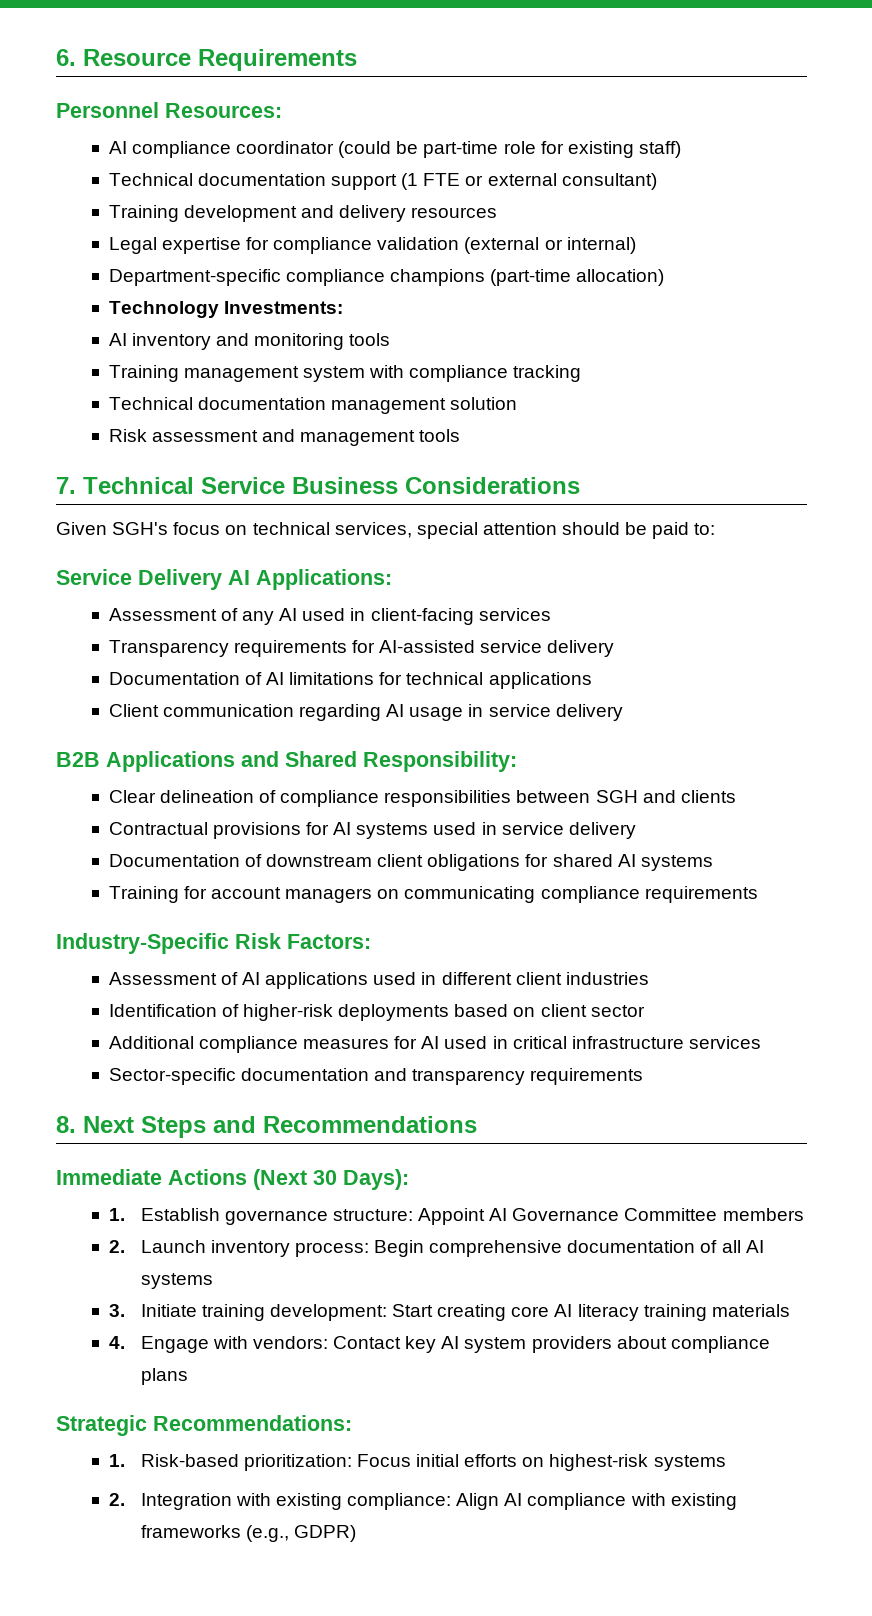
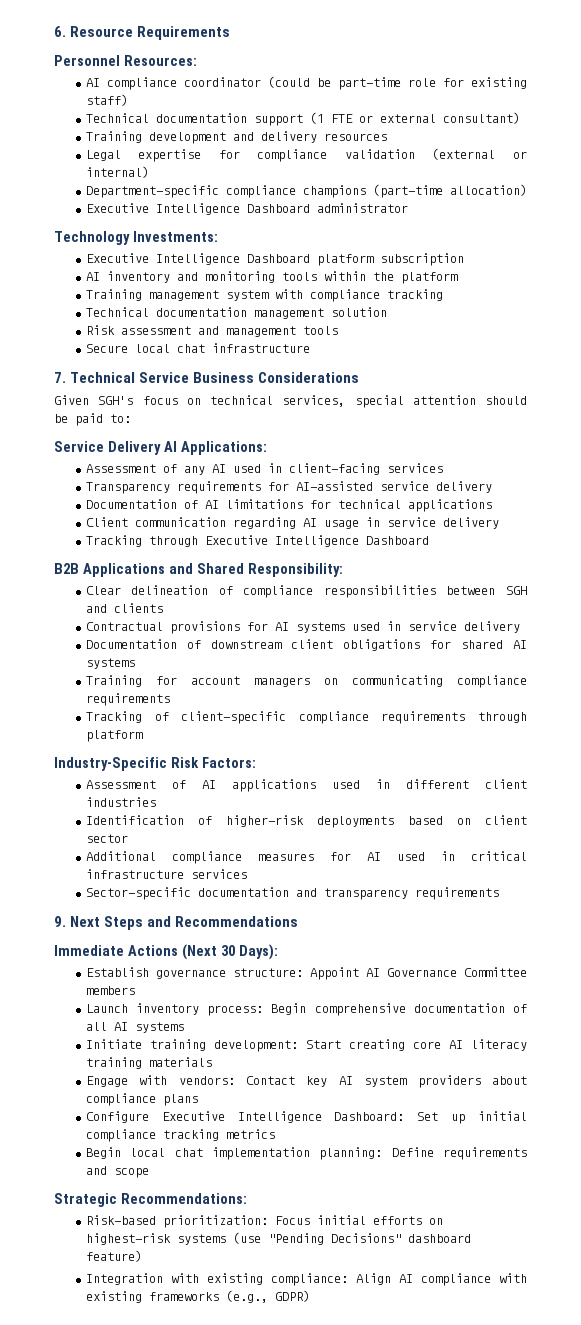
+ Executive Intelligence Dashboard administrator
  Technology Investments:
+ Executive Intelligence Dashboard platform subscription
- AI inventory and monitoring tools
+ AI inventory and monitoring tools within the platform
+ Secure local chat infrastructure
+ Tracking through Executive Intelligence Dashboard
+ Tracking of client-specific compliance requirements through platform
- 8. Next Steps and Recommendations
+ 9. Next Steps and Recommendations
- 1. Establish governance structure: Appoint AI Governance Committee members
+ Establish governance structure: Appoint AI Governance Committee members
- 2. Launch inventory process: Begin comprehensive documentation of all AI systems
+ Launch inventory process: Begin comprehensive documentation of all AI systems
- 3. Initiate training development: Start creating core AI literacy training materials
+ Initiate training development: Start creating core AI literacy training materials
- 4. Engage with vendors: Contact key AI system providers about compliance plans
+ Engage with vendors: Contact key AI system providers about compliance plans
+ Configure Executive Intelligence Dashboard: Set up initial compliance tracking metrics
+ Begin local chat implementation planning: Define requirements and scope
- 1. Risk-based prioritization: Focus initial efforts on highest-risk systems
- 2. Integration with existing compliance: Align AI compliance with existing frameworks (e.g., GDPR)
+ Risk-based prioritization: Focus initial efforts on highest-risk systems (use "Pending Decisions" dashboard feature)
+ Integration with existing compliance: Align AI compliance with existing frameworks (e.g., GDPR)

